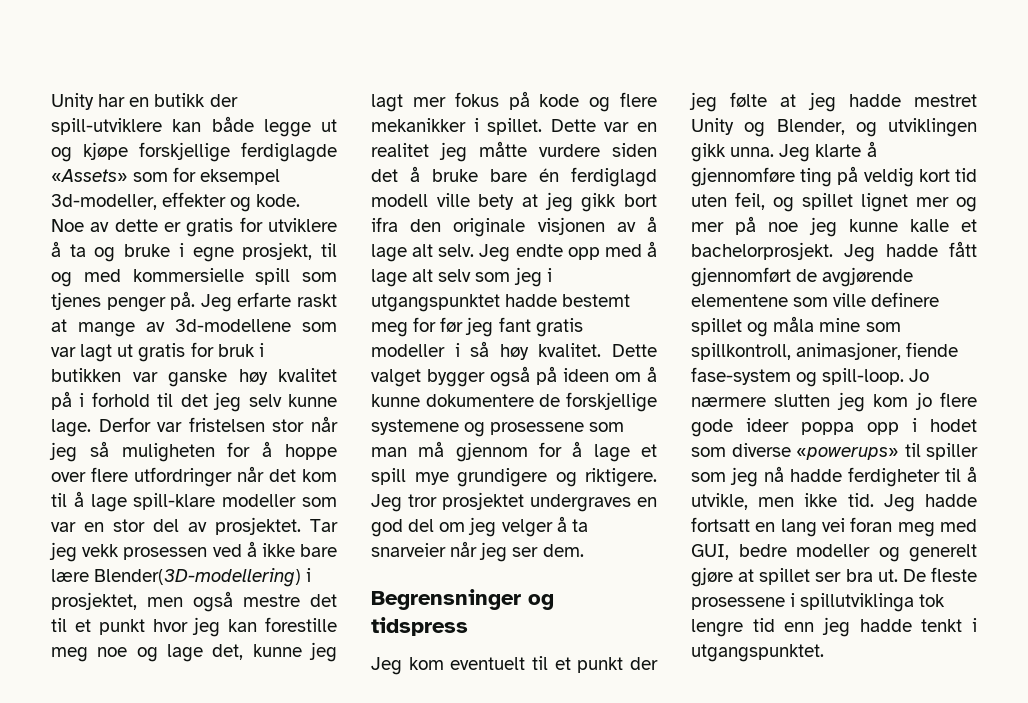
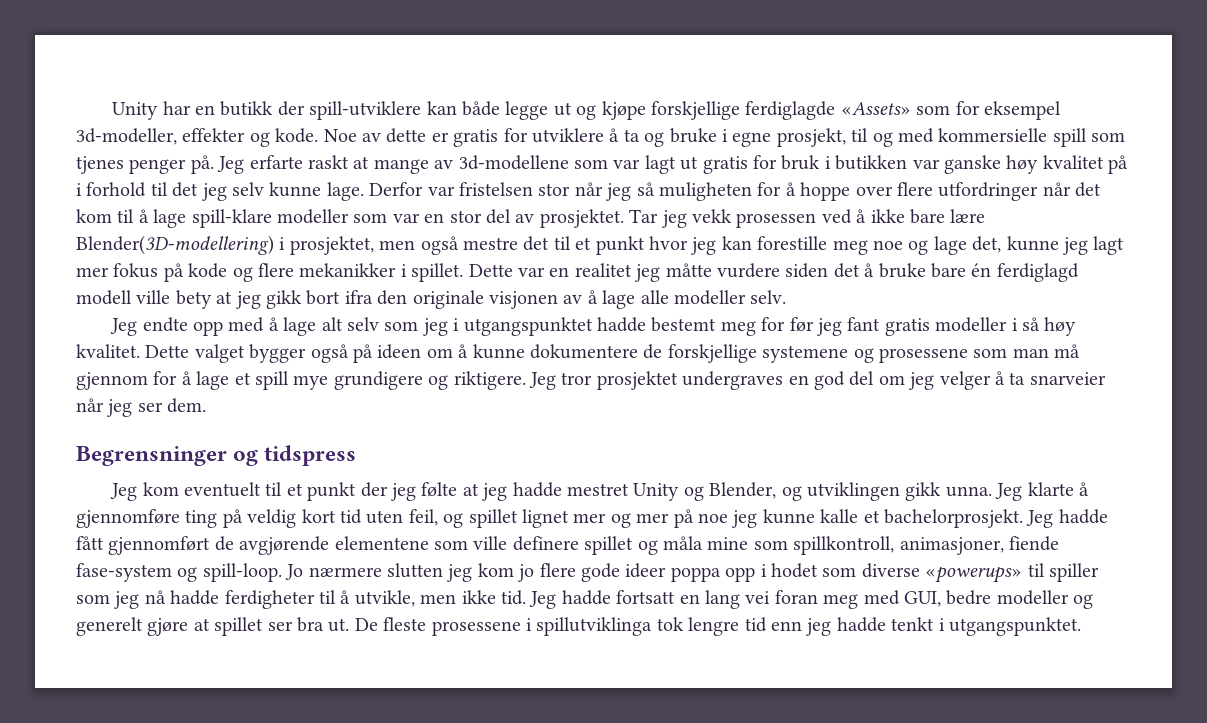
- Dette var en realitet jeg måtte vurdere siden det å bruke bare én ferdiglagd modell ville bety at jeg gikk bort ifra den originale visjonen av å lage alt selv. Jeg endte opp med å lage alt selv som jeg i utgangspunktet hadde bestemt meg for før jeg fant gratis modeller i så høy kvalitet.
+ Dette var en realitet jeg måtte vurdere siden det å bruke bare én ferdiglagd modell ville bety at jeg gikk bort ifra den originale visjonen av å lage alle modeller selv.
+ Jeg endte opp med å lage alt selv som jeg i utgangspunktet hadde bestemt meg for før jeg fant gratis modeller i så høy kvalitet.

